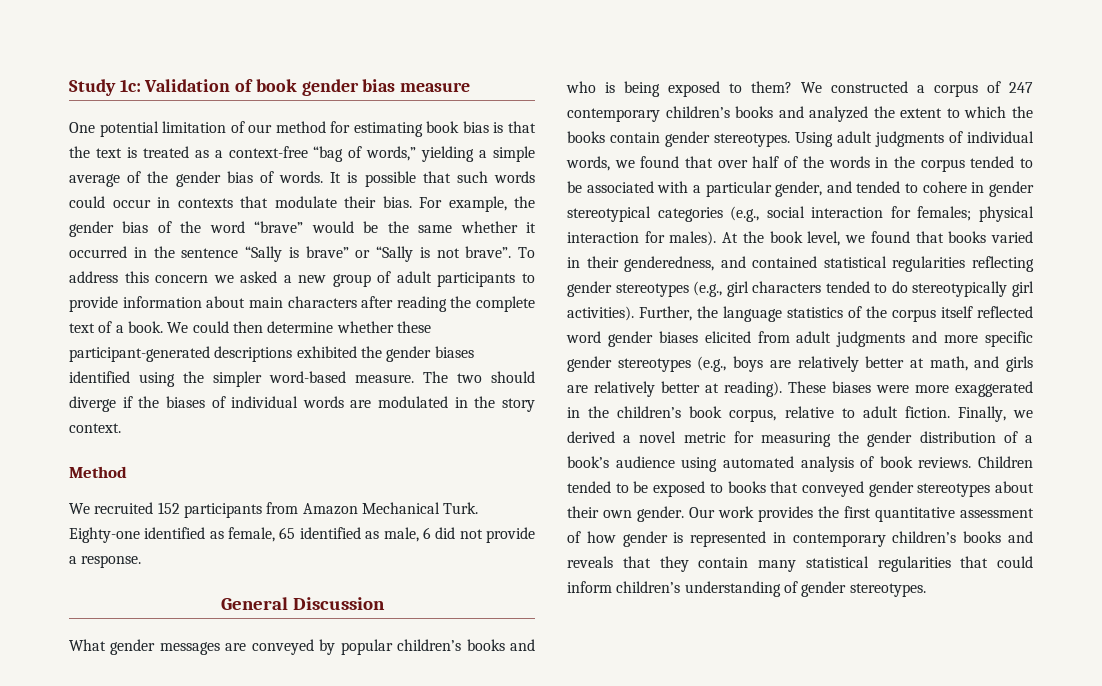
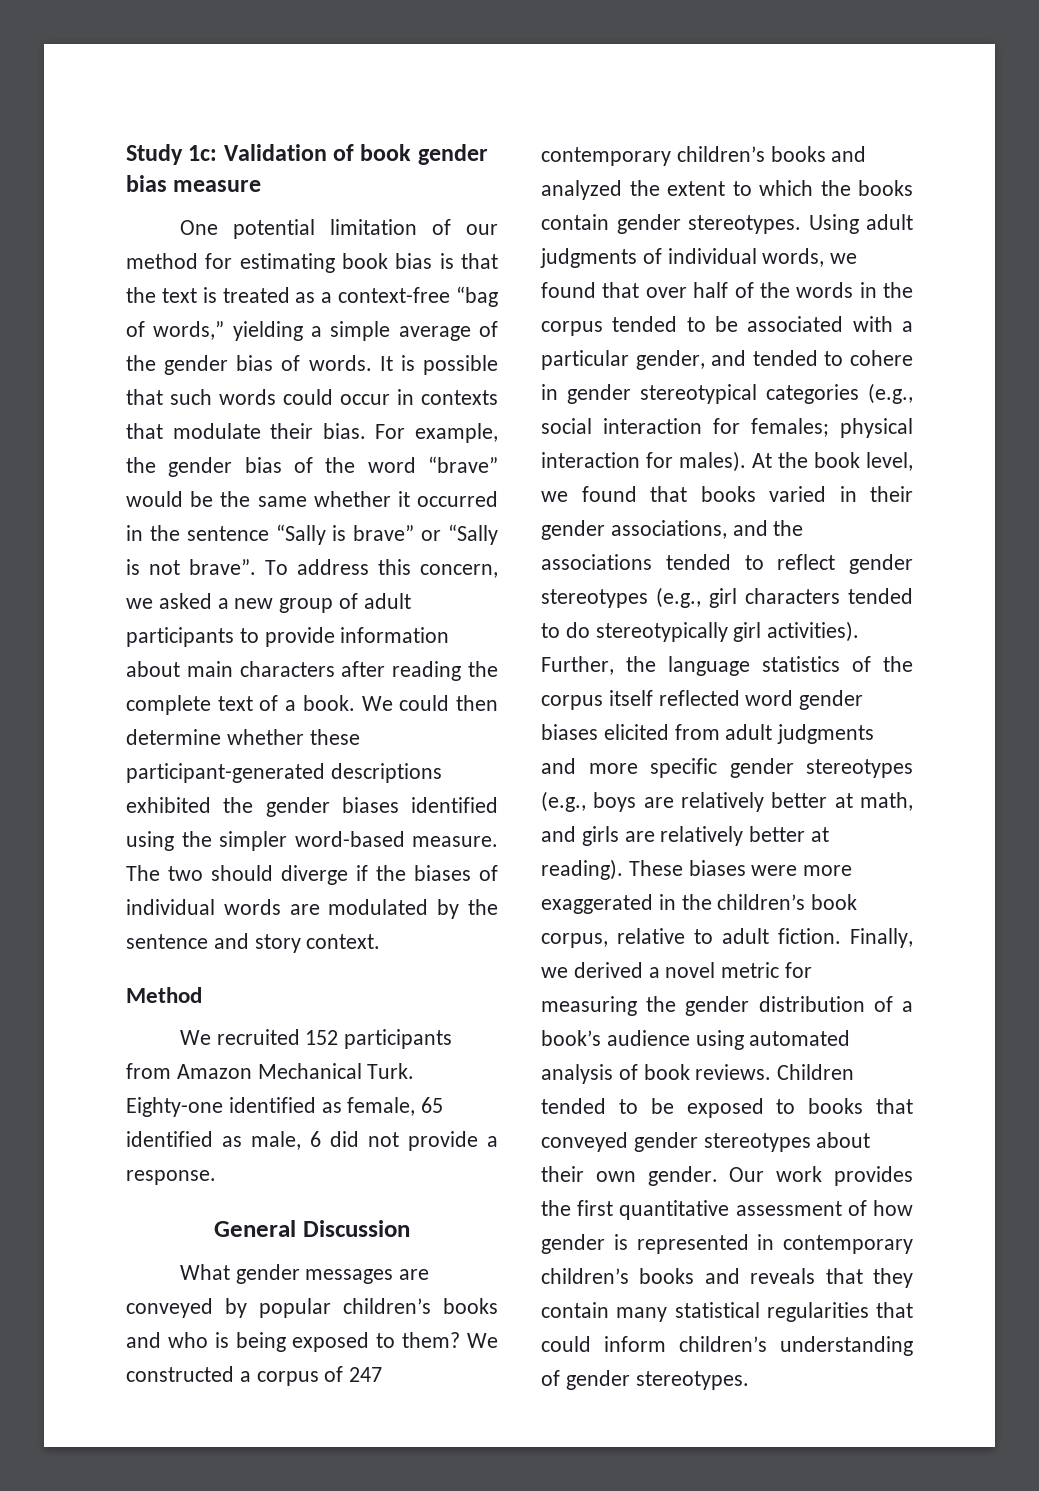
- To address this concern we asked a new group of adult participants to provide information about main characters after reading the complete text of a book.
+ To address this concern, we asked a new group of adult participants to provide information about main characters after reading the complete text of a book.
- The two should diverge if the biases of individual words are modulated in the story context.
+ The two should diverge if the biases of individual words are modulated by the sentence and story context.
- At the book level, we found that books varied in their genderedness, and contained statistical regularities reflecting gender stereotypes (e.g., girl characters tended to do stereotypically girl activities).
+ At the book level, we found that books varied in their gender associations, and the associations tended to reflect gender stereotypes (e.g., girl characters tended to do stereotypically girl activities).

